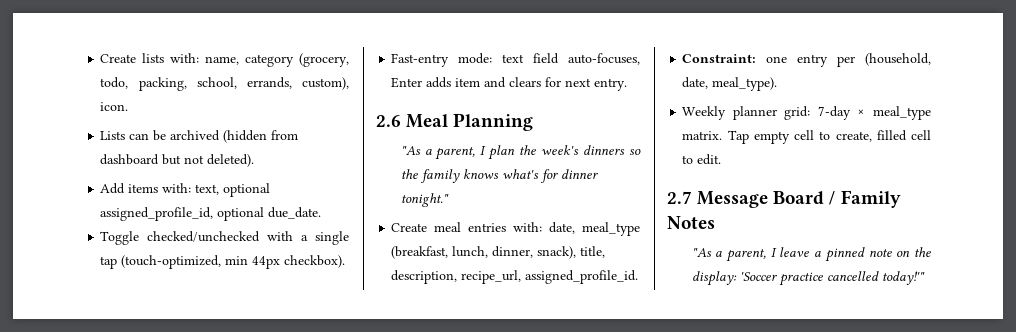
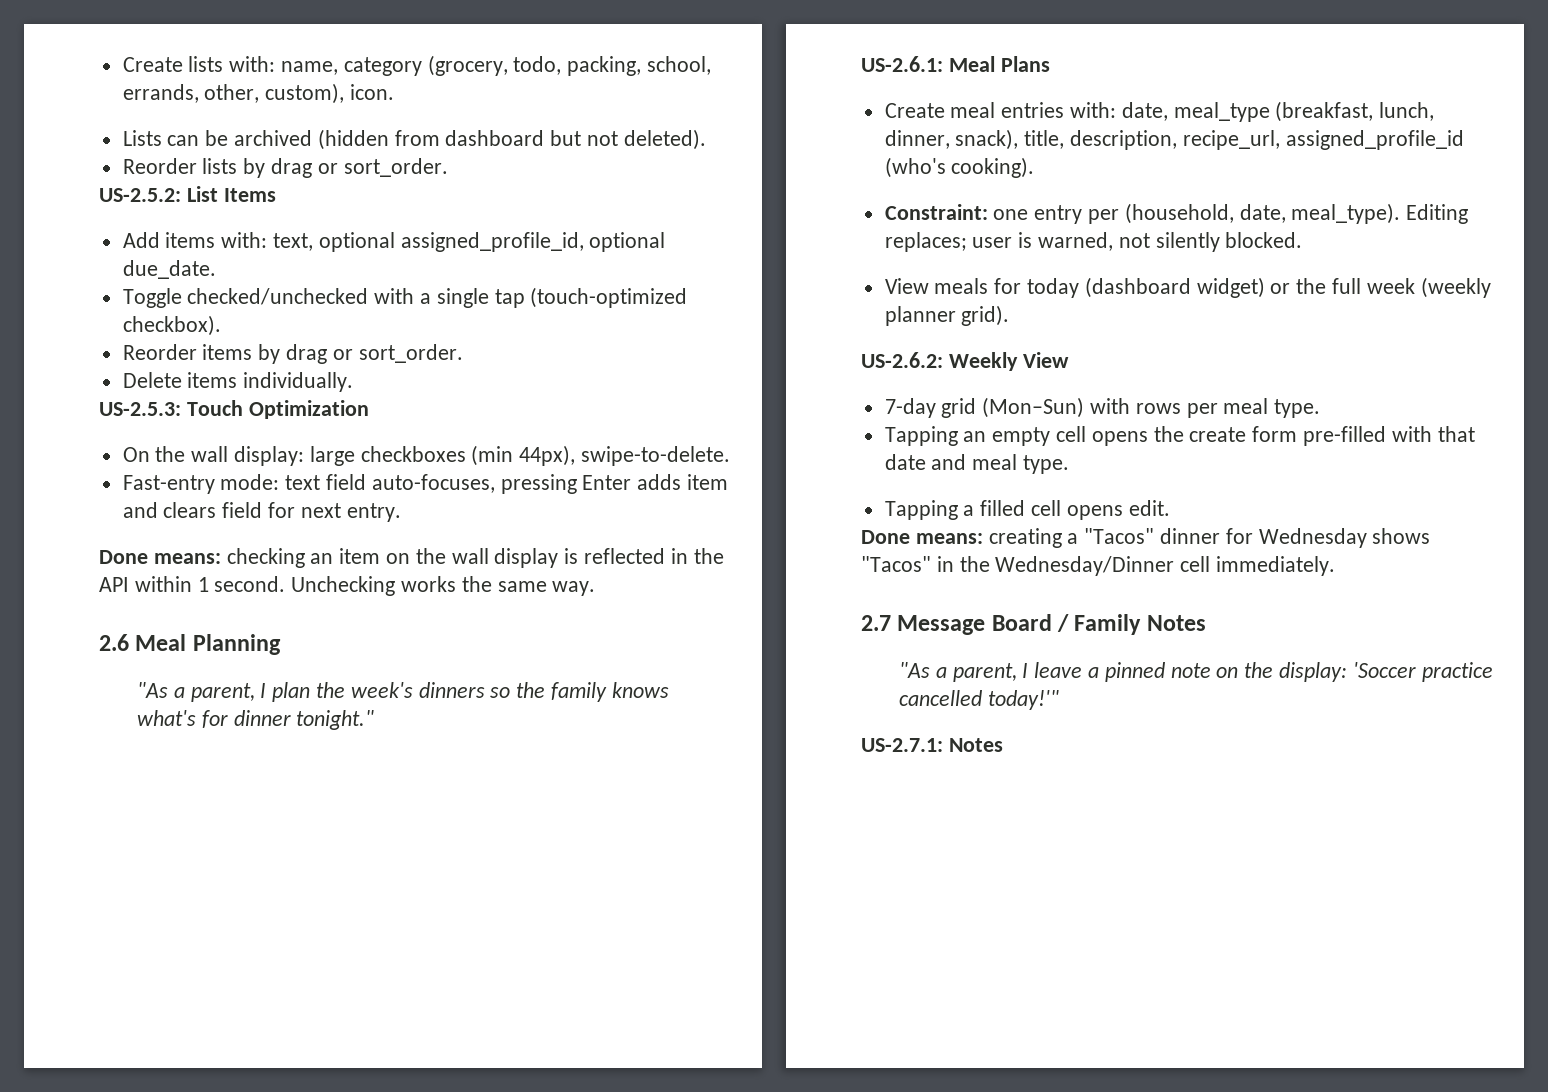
- Create lists with: name, category (grocery, todo, packing, school, errands, custom), icon.
+ Create lists with: name, category (grocery, todo, packing, school, errands, other, custom), icon.
+ Reorder lists by drag or sort_order.
+ US-2.5.2: List Items
- Toggle checked/unchecked with a single tap (touch-optimized, min 44px checkbox).
+ Toggle checked/unchecked with a single tap (touch-optimized checkbox).
+ Reorder items by drag or sort_order.
+ Delete items individually.
+ US-2.5.3: Touch Optimization
+ On the wall display: large checkboxes (min 44px), swipe-to-delete.
- Fast-entry mode: text field auto-focuses, Enter adds item and clears for next entry.
+ Fast-entry mode: text field auto-focuses, pressing Enter adds item and clears field for next entry.
+ Done means: checking an item on the wall display is reflected in the API within 1 second. Unchecking works the same way.
+ US-2.6.1: Meal Plans
- Create meal entries with: date, meal_type (breakfast, lunch, dinner, snack), title, description, recipe_url, assigned_profile_id.
+ Create meal entries with: date, meal_type (breakfast, lunch, dinner, snack), title, description, recipe_url, assigned_profile_id (who's cooking).
- Constraint: one entry per (household, date, meal_type).
- Weekly planner grid: 7-day × meal_type matrix. Tap empty cell to create, filled cell to edit.
+ Constraint: one entry per (household, date, meal_type). Editing replaces; user is warned, not silently blocked.
+ View meals for today (dashboard widget) or the full week (weekly planner grid).
+ US-2.6.2: Weekly View
+ 7-day grid (Mon–Sun) with rows per meal type.
+ Tapping an empty cell opens the create form pre-filled with that date and meal type.
+ Tapping a filled cell opens edit.
+ Done means: creating a "Tacos" dinner for Wednesday shows "Tacos" in the Wednesday/Dinner cell immediately.
+ US-2.7.1: Notes

